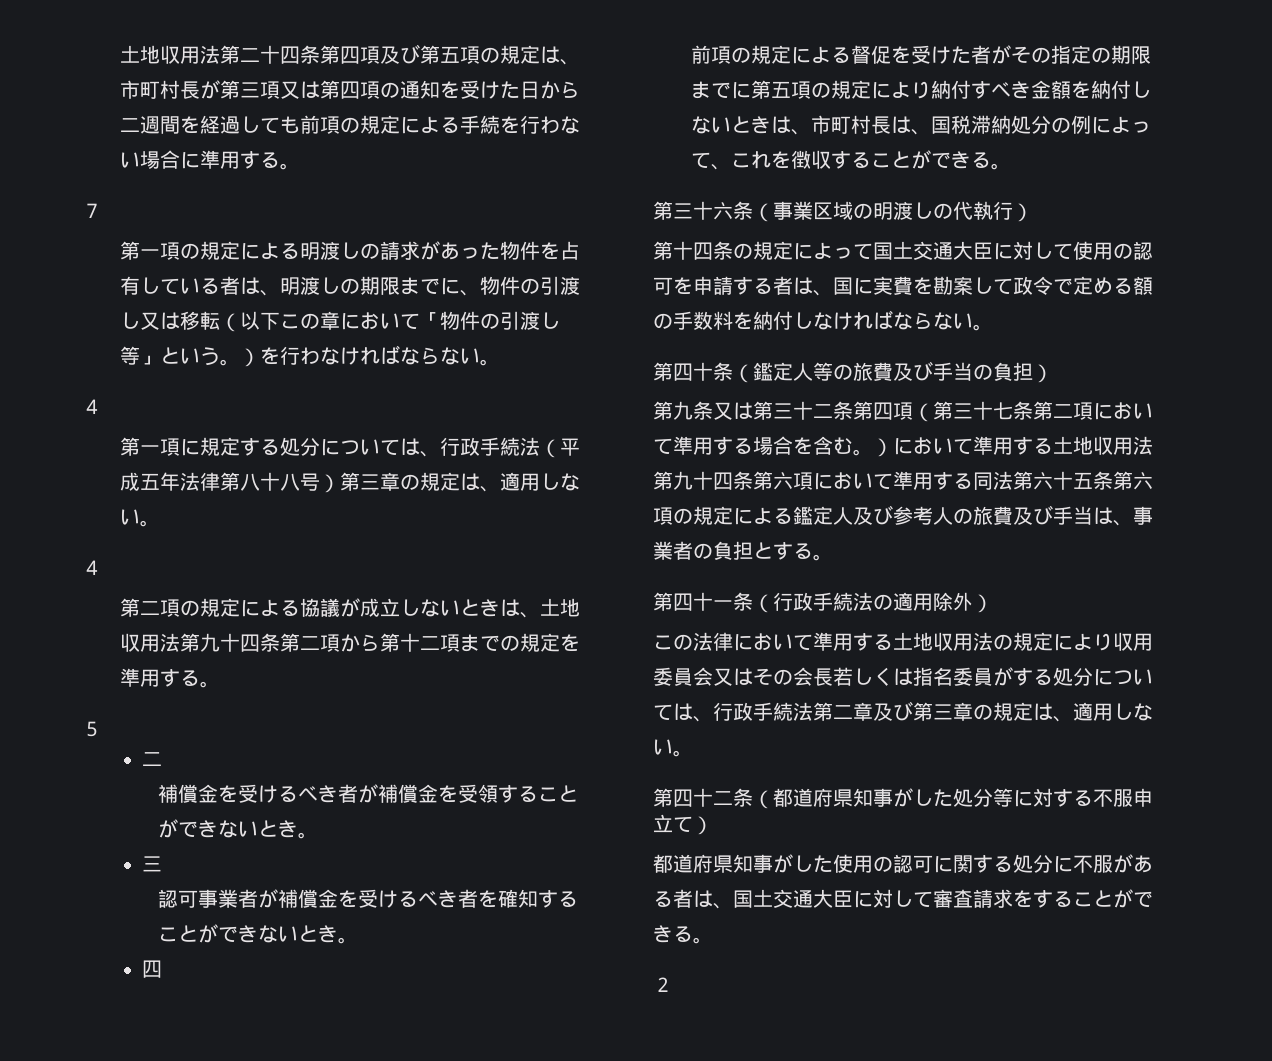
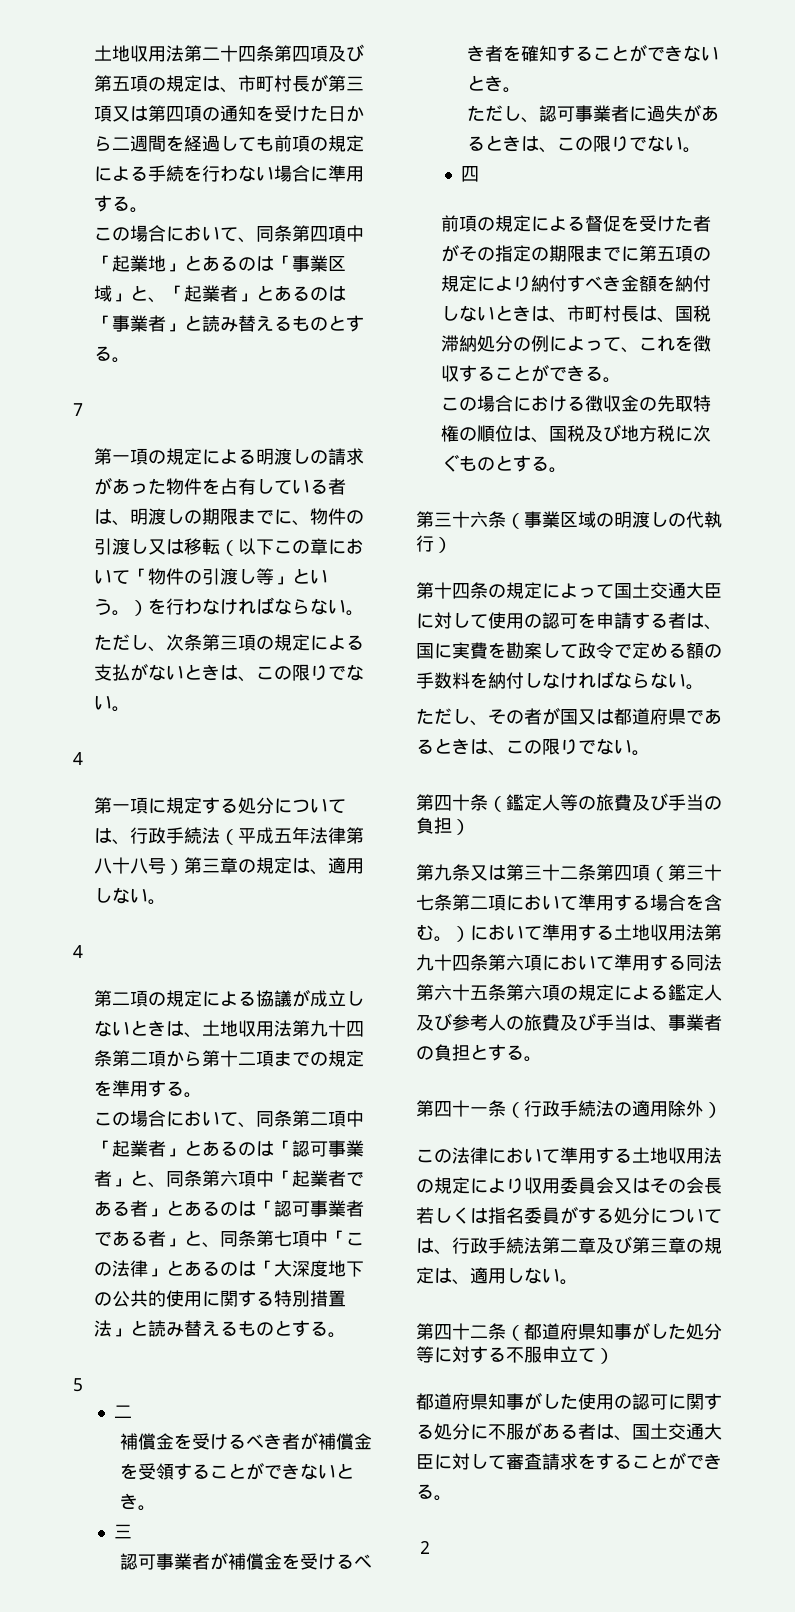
+ この場合において、同条第四項中「起業地」とあるのは「事業区域」と、「起業者」とあるのは「事業者」と読み替えるものとする。
+ ただし、次条第三項の規定による支払がないときは、この限りでない。
+ この場合において、同条第二項中「起業者」とあるのは「認可事業者」と、同条第六項中「起業者である者」とあるのは「認可事業者である者」と、同条第七項中「この法律」とあるのは「大深度地下の公共的使用に関する特別措置法」と読み替えるものとする。
+ ただし、認可事業者に過失があるときは、この限りでない。
+ この場合における徴収金の先取特権の順位は、国税及び地方税に次ぐものとする。
+ ただし、その者が国又は都道府県であるときは、この限りでない。

